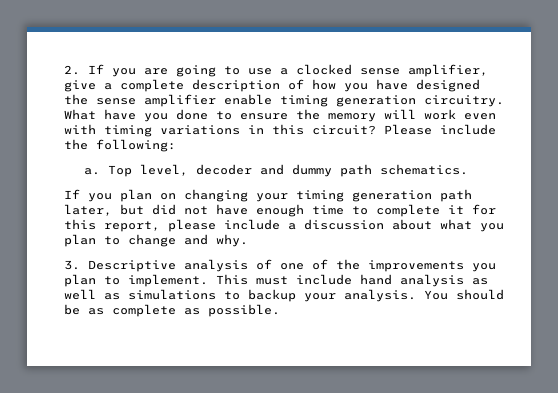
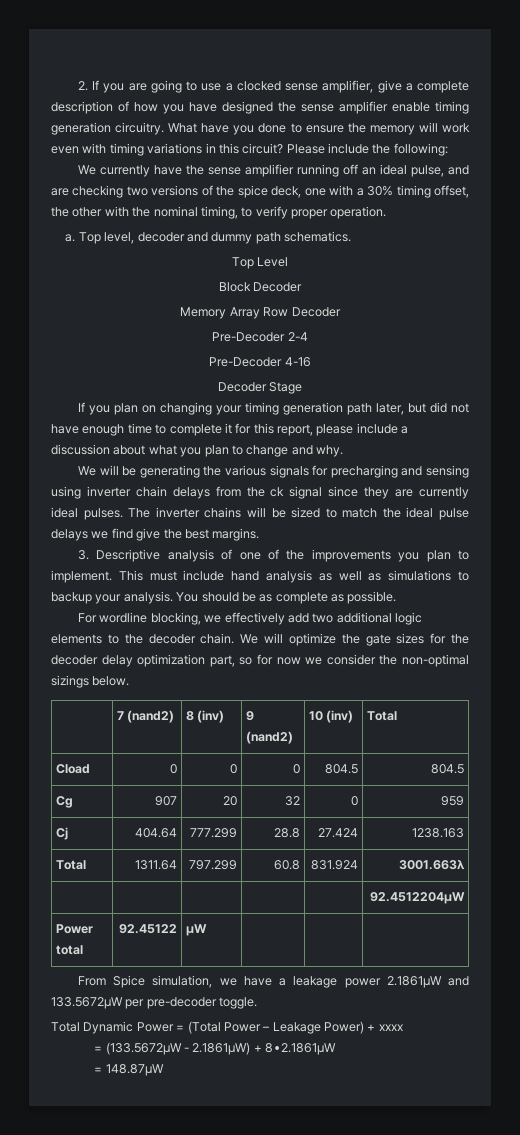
+ We currently have the sense amplifier running off an ideal pulse, and are checking two versions of the spice deck, one with a 30% timing offset, the other with the nominal timing, to verify proper operation.
+ Top Level
+ Block Decoder
+ Memory Array Row Decoder
+ Pre-Decoder 2-4
+ Pre-Decoder 4-16
+ Decoder Stage
+ We will be generating the various signals for precharging and sensing using inverter chain delays from the ck signal since they are currently ideal pulses. The inverter chains will be sized to match the ideal pulse delays we find give the best margins.
+ For wordline blocking, we effectively add two additional logic elements to the decoder chain. We will optimize the gate sizes for the decoder delay optimization part, so for now we consider the non-optimal sizings below.
+ | 7 (nand2) | 8 (inv) | 9 (nand2) | 10 (inv) | Total
+ Cload | 0 | 0 | 0 | 804.5 | 804.5
+ Cg | 907 | 20 | 32 | 0 | 959
+ Cj | 404.64 | 777.299 | 28.8 | 27.424 | 1238.163
+ Total | 1311.64 | 797.299 | 60.8 | 831.924 | 3001.663λ
+ | | | | | 92.4512204μW
+ Power total | 92.45122 | μW | | |
+ From Spice simulation, we have a leakage power 2.1861μW and 133.5672μW per pre-decoder toggle.
+ Total Dynamic Power = (Total Power – Leakage Power) + xxxx
+ = (133.5672μW - 2.1861μW) + 8∙2.1861μW
+ = 148.87μW

